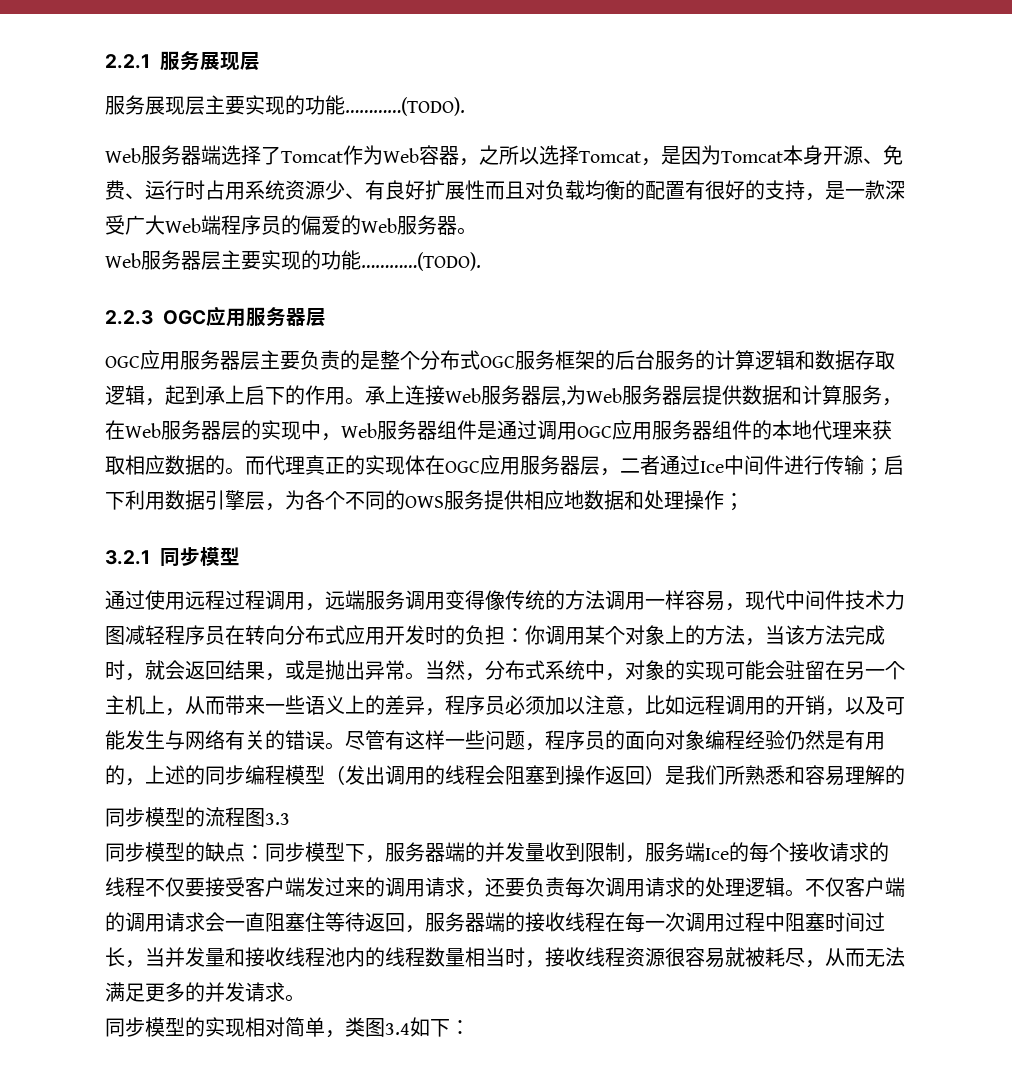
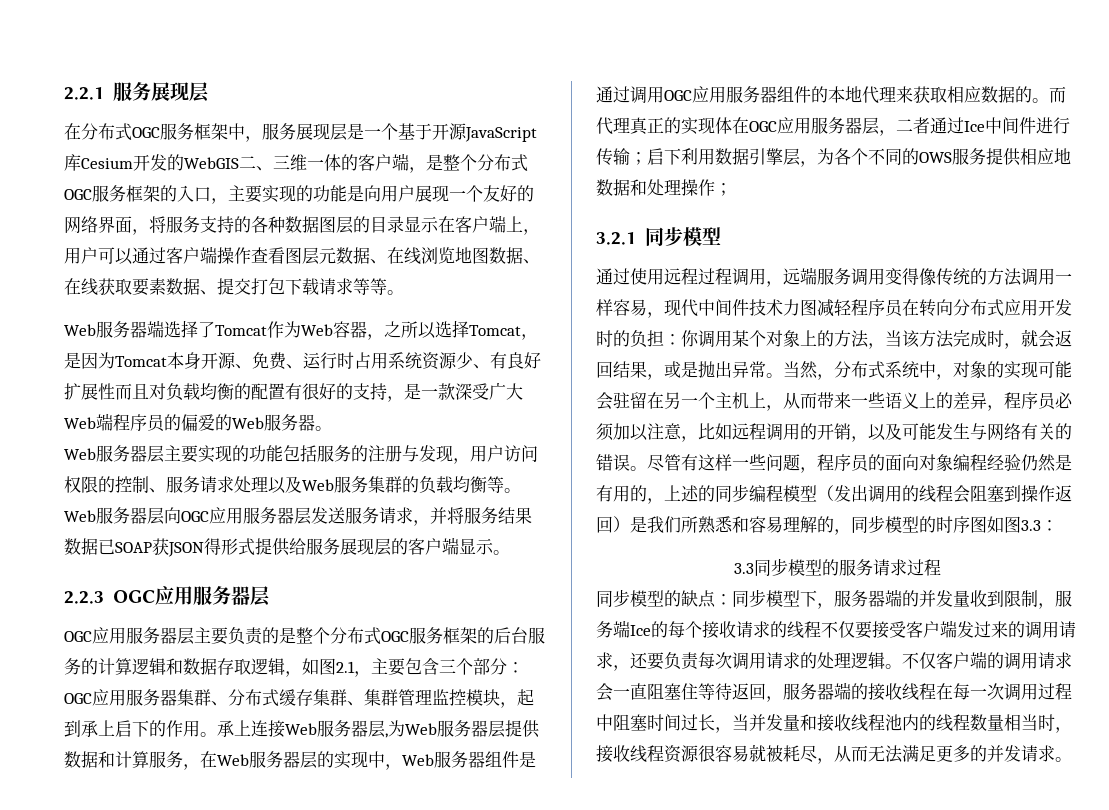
- 服务展现层主要实现的功能…………(TODO).
+ 在分布式OGC服务框架中，服务展现层是一个基于开源JavaScript库Cesium开发的WebGIS二、三维一体的客户端，是整个分布式OGC服务框架的入口，主要实现的功能是向用户展现一个友好的网络界面，将服务支持的各种数据图层的目录显示在客户端上，用户可以通过客户端操作查看图层元数据、在线浏览地图数据、在线获取要素数据、提交打包下载请求等等。
- Web服务器层主要实现的功能…………(TODO).
+ Web服务器层主要实现的功能包括服务的注册与发现，用户访问权限的控制、服务请求处理以及Web服务集群的负载均衡等。Web服务器层向OGC应用服务器层发送服务请求，并将服务结果数据已SOAP获JSON得形式提供给服务展现层的客户端显示。
- OGC应用服务器层主要负责的是整个分布式OGC服务框架的后台服务的计算逻辑和数据存取逻辑，起到承上启下的作用。
+ OGC应用服务器层主要负责的是整个分布式OGC服务框架的后台服务的计算逻辑和数据存取逻辑，如图2.1，主要包含三个部分：OGC应用服务器集群、分布式缓存集群、集群管理监控模块，起到承上启下的作用。
- 尽管有这样一些问题，程序员的面向对象编程经验仍然是有用的，上述的同步编程模型（发出调用的线程会阻塞到操作返回）是我们所熟悉和容易理解的
- 同步模型的流程图3.3
+ 尽管有这样一些问题，程序员的面向对象编程经验仍然是有用的，上述的同步编程模型（发出调用的线程会阻塞到操作返回）是我们所熟悉和容易理解的，同步模型的时序图如图3.3：
+ 3.3同步模型的服务请求过程
- 同步模型的实现相对简单，类图3.4如下：

